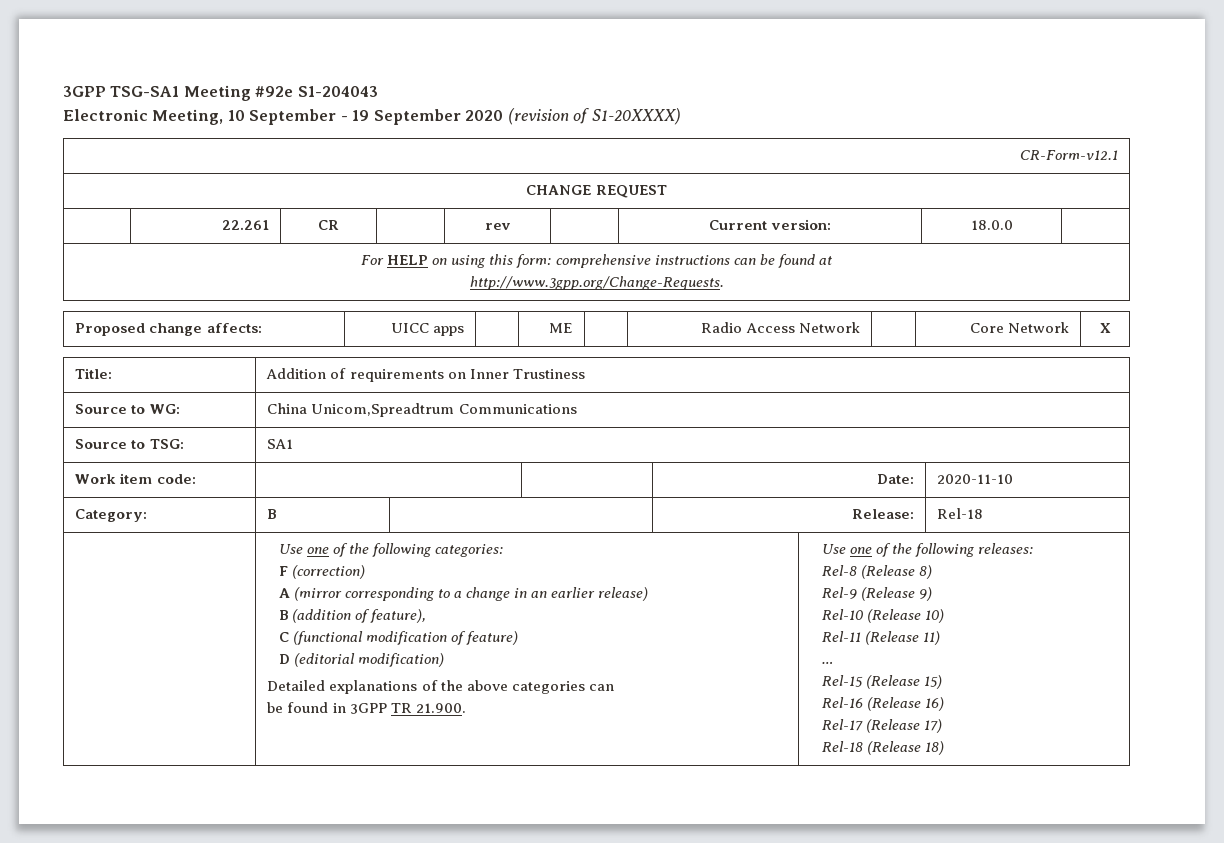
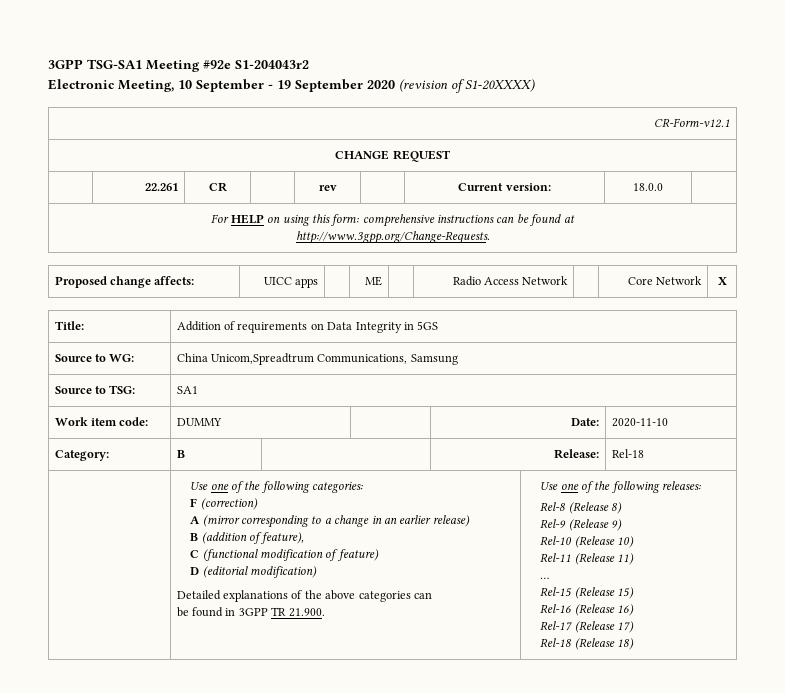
- 3GPP TSG-SA1 Meeting #92e S1-204043
+ 3GPP TSG-SA1 Meeting #92e S1-204043r2
- Title: | Addition of requirements on Inner Trustiness
+ Title: | Addition of requirements on Data Integrity in 5GS
- Source to WG: | China Unicom,Spreadtrum Communications
+ Source to WG: | China Unicom,Spreadtrum Communications, Samsung
- Work item code: | | | Date: | 2020-11-10
+ Work item code: | DUMMY | | Date: | 2020-11-10

